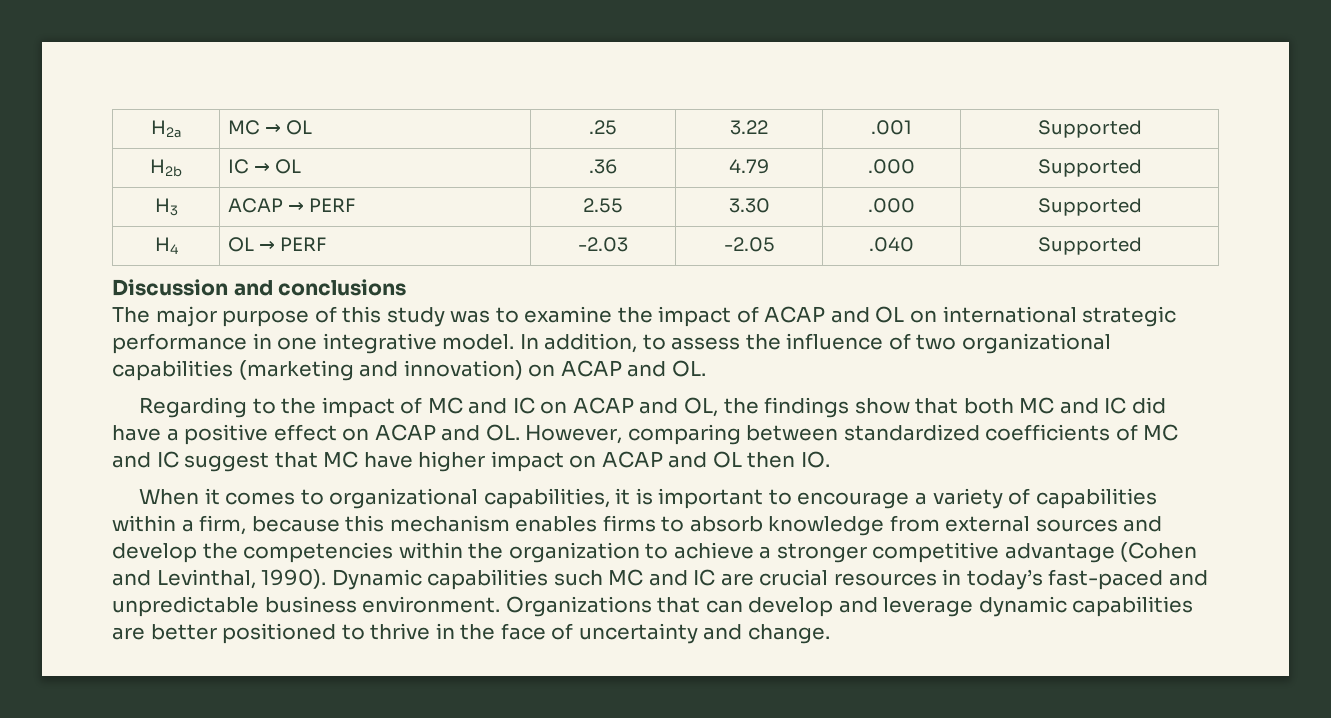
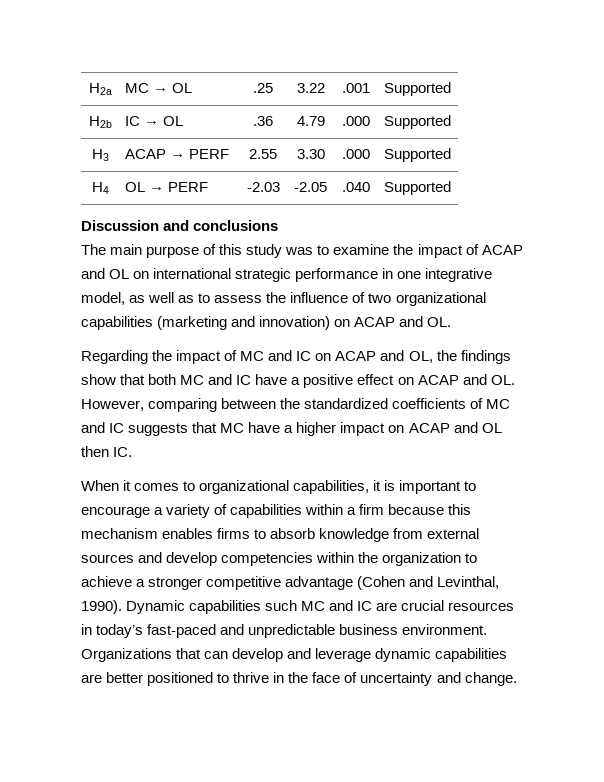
- The major purpose of this study was to examine the impact of ACAP and OL on international strategic performance in one integrative model. In addition, to assess the influence of two organizational capabilities (marketing and innovation) on ACAP and OL.
+ The main purpose of this study was to examine the impact of ACAP and OL on international strategic performance in one integrative model, as well as to assess the influence of two organizational capabilities (marketing and innovation) on ACAP and OL.
- Regarding to the impact of MC and IC on ACAP and OL, the findings show that both MC and IC did have a positive effect on ACAP and OL. However, comparing between standardized coefficients of MC and IC suggest that MC have higher impact on ACAP and OL then IO.
+ Regarding the impact of MC and IC on ACAP and OL, the findings show that both MC and IC have a positive effect on ACAP and OL. However, comparing between the standardized coefficients of MC and IC suggests that MC have a higher impact on ACAP and OL then IC.
- When it comes to organizational capabilities, it is important to encourage a variety of capabilities within a firm, because this mechanism enables firms to absorb knowledge from external sources and develop the competencies within the organization to achieve a stronger competitive advantage (Cohen and Levinthal, 1990).
+ When it comes to organizational capabilities, it is important to encourage a variety of capabilities within a firm because this mechanism enables firms to absorb knowledge from external sources and develop competencies within the organization to achieve a stronger competitive advantage (Cohen and Levinthal, 1990).

